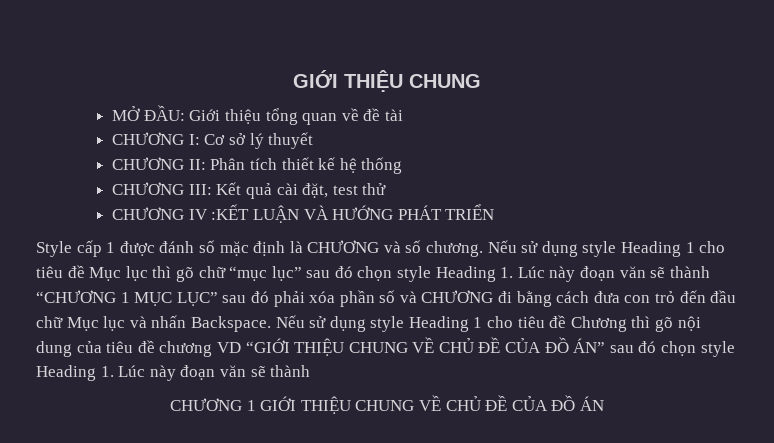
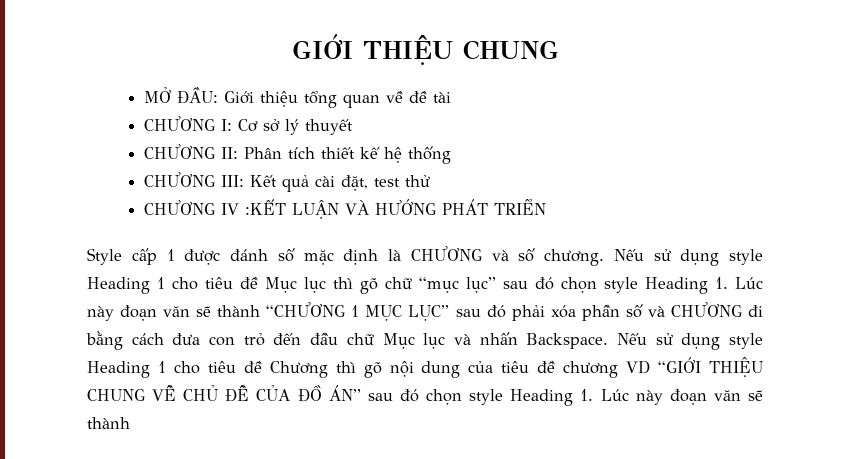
- CHƯƠNG 1 GIỚI THIỆU CHUNG VỀ CHỦ ĐỀ CỦA ĐỒ ÁN

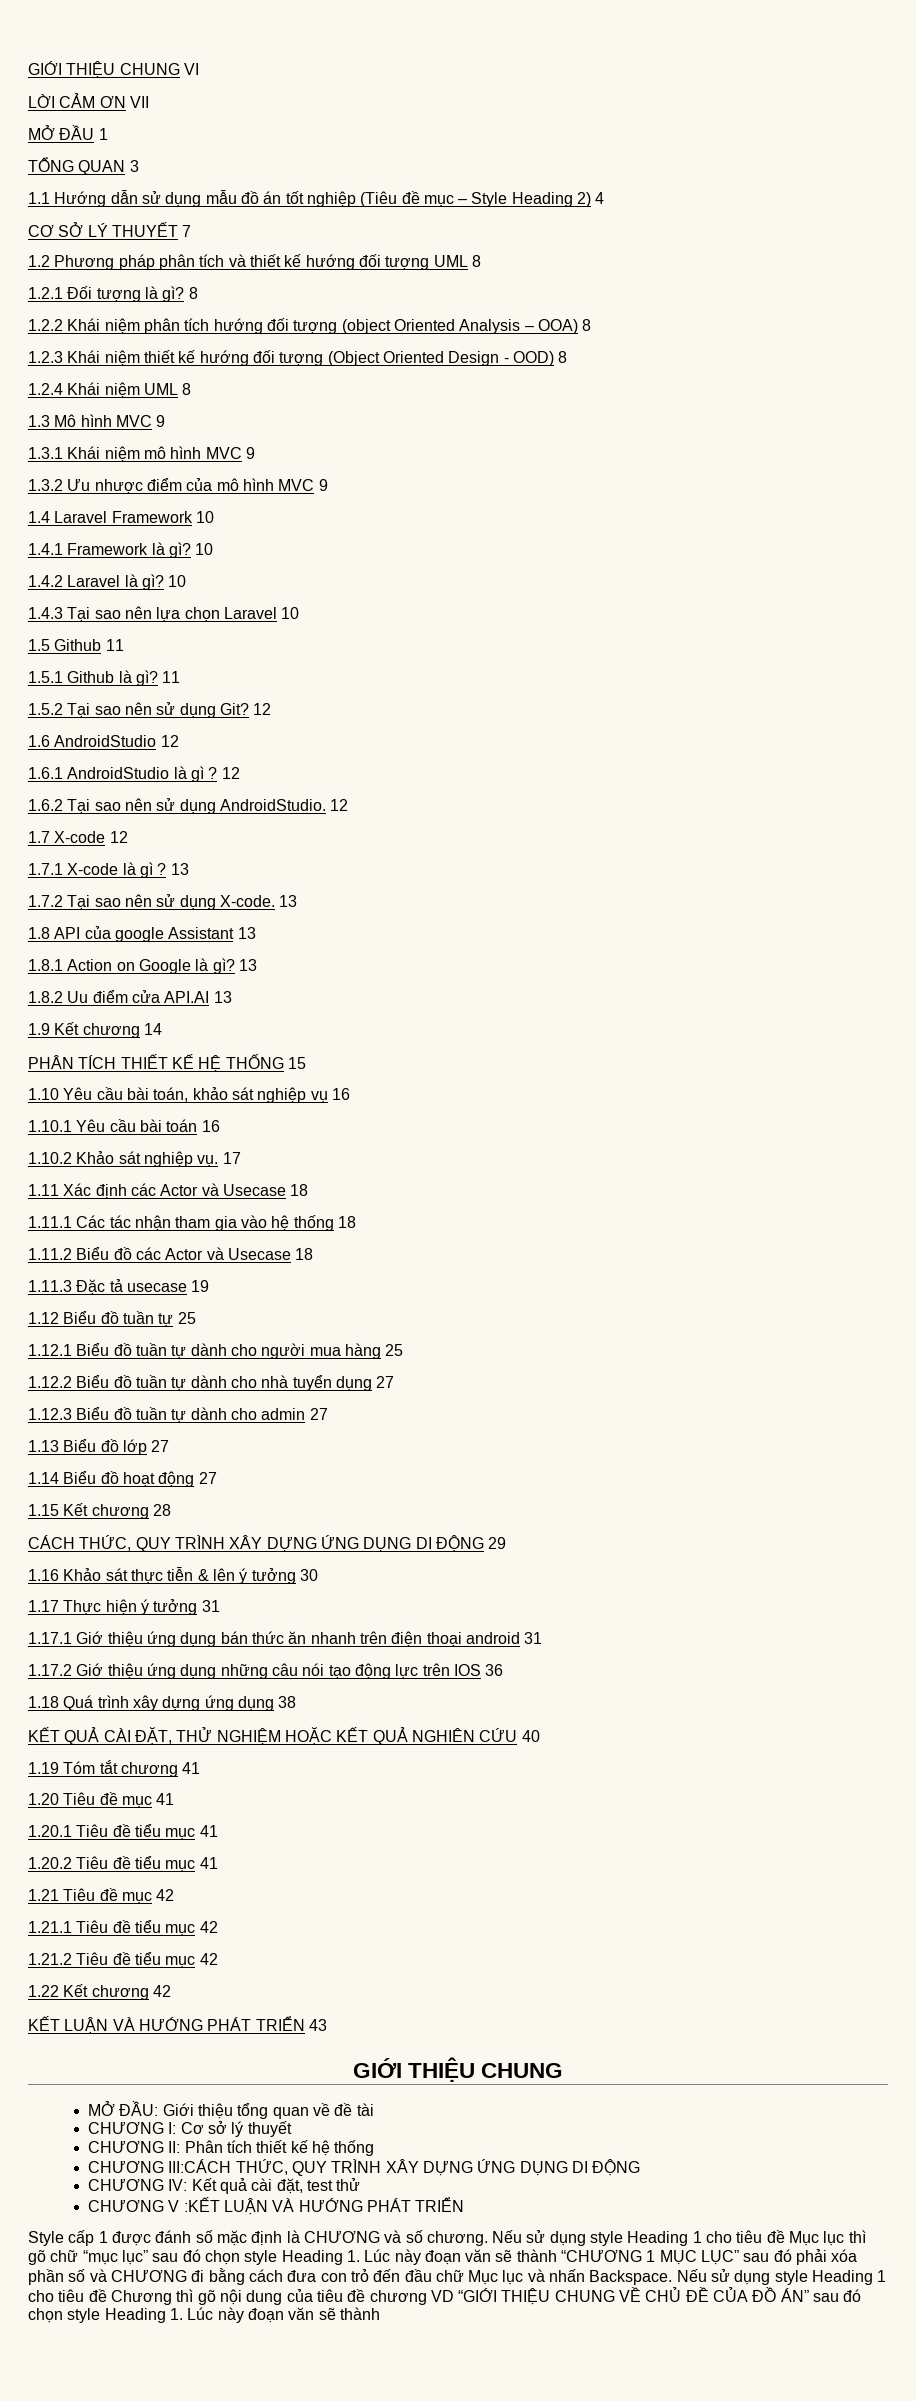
+ GIỚI THIỆU CHUNG VI
+ LỜI CẢM ƠN VII
+ MỞ ĐẦU 1
+ TỔNG QUAN 3
+ 1.1 Hướng dẫn sử dụng mẫu đồ án tốt nghiệp (Tiêu đề mục – Style Heading 2) 4
+ CƠ SỞ LÝ THUYẾT 7
+ 1.2 Phương pháp phân tích và thiết kế hướng đối tượng UML 8
+ 1.2.1 Đối tượng là gì? 8
+ 1.2.2 Khái niệm phân tích hướng đối tượng (object Oriented Analysis – OOA) 8
+ 1.2.3 Khái niệm thiết kế hướng đối tượng (Object Oriented Design - OOD) 8
+ 1.2.4 Khái niệm UML 8
+ 1.3 Mô hình MVC 9
+ 1.3.1 Khái niệm mô hình MVC 9
+ 1.3.2 Ưu nhược điểm của mô hình MVC 9
+ 1.4 Laravel Framework 10
+ 1.4.1 Framework là gì? 10
+ 1.4.2 Laravel là gì? 10
+ 1.4.3 Tại sao nên lựa chọn Laravel 10
+ 1.5 Github 11
+ 1.5.1 Github là gì? 11
+ 1.5.2 Tại sao nên sử dụng Git? 12
+ 1.6 AndroidStudio 12
+ 1.6.1 AndroidStudio là gì ? 12
+ 1.6.2 Tại sao nên sử dụng AndroidStudio. 12
+ 1.7 X-code 12
+ 1.7.1 X-code là gì ? 13
+ 1.7.2 Tại sao nên sử dụng X-code. 13
+ 1.8 API của google Assistant 13
+ 1.8.1 Action on Google là gì? 13
+ 1.8.2 Uu điểm cửa API.AI 13
+ 1.9 Kết chương 14
+ PHÂN TÍCH THIẾT KẾ HỆ THỐNG 15
+ 1.10 Yêu cầu bài toán, khảo sát nghiệp vụ 16
+ 1.10.1 Yêu cầu bài toán 16
+ 1.10.2 Khảo sát nghiệp vụ. 17
+ 1.11 Xác định các Actor và Usecase 18
+ 1.11.1 Các tác nhận tham gia vào hệ thống 18
+ 1.11.2 Biểu đồ các Actor và Usecase 18
+ 1.11.3 Đặc tả usecase 19
+ 1.12 Biểu đồ tuần tự 25
+ 1.12.1 Biểu đồ tuần tự dành cho người mua hàng 25
+ 1.12.2 Biểu đồ tuần tự dành cho nhà tuyển dụng 27
+ 1.12.3 Biểu đồ tuần tự dành cho admin 27
+ 1.13 Biểu đồ lớp 27
+ 1.14 Biểu đồ hoạt động 27
+ 1.15 Kết chương 28
+ CÁCH THỨC, QUY TRÌNH XÂY DỰNG ỨNG DỤNG DI ĐỘNG 29
+ 1.16 Khảo sát thực tiễn & lên ý tưởng 30
+ 1.17 Thực hiện ý tưởng 31
+ 1.17.1 Giớ thiệu ứng dụng bán thức ăn nhanh trên điện thoại android 31
+ 1.17.2 Giớ thiệu ứng dụng những câu nói tạo động lực trên IOS 36
+ 1.18 Quá trình xây dựng ứng dụng 38
+ KẾT QUẢ CÀI ĐẶT, THỬ NGHIỆM HOẶC KẾT QUẢ NGHIÊN CỨU 40
+ 1.19 Tóm tắt chương 41
+ 1.20 Tiêu đề mục 41
+ 1.20.1 Tiêu đề tiểu mục 41
+ 1.20.2 Tiêu đề tiểu mục 41
+ 1.21 Tiêu đề mục 42
+ 1.21.1 Tiêu đề tiểu mục 42
+ 1.21.2 Tiêu đề tiểu mục 42
+ 1.22 Kết chương 42
+ KẾT LUẬN VÀ HƯỚNG PHÁT TRIỂN 43
- CHƯƠNG III: Kết quả cài đặt, test thử
+ CHƯƠNG III:CÁCH THỨC, QUY TRÌNH XÂY DỰNG ỨNG DỤNG DI ĐỘNG
+ CHƯƠNG IV: Kết quả cài đặt, test thử
- CHƯƠNG IV :KẾT LUẬN VÀ HƯỚNG PHÁT TRIỂN
+ CHƯƠNG V :KẾT LUẬN VÀ HƯỚNG PHÁT TRIỂN

